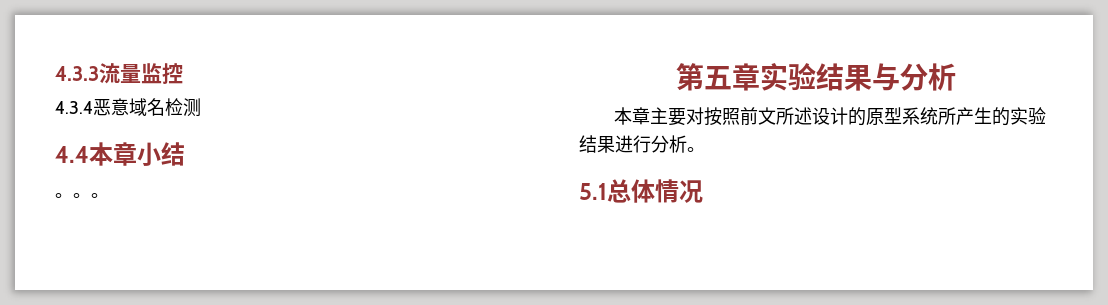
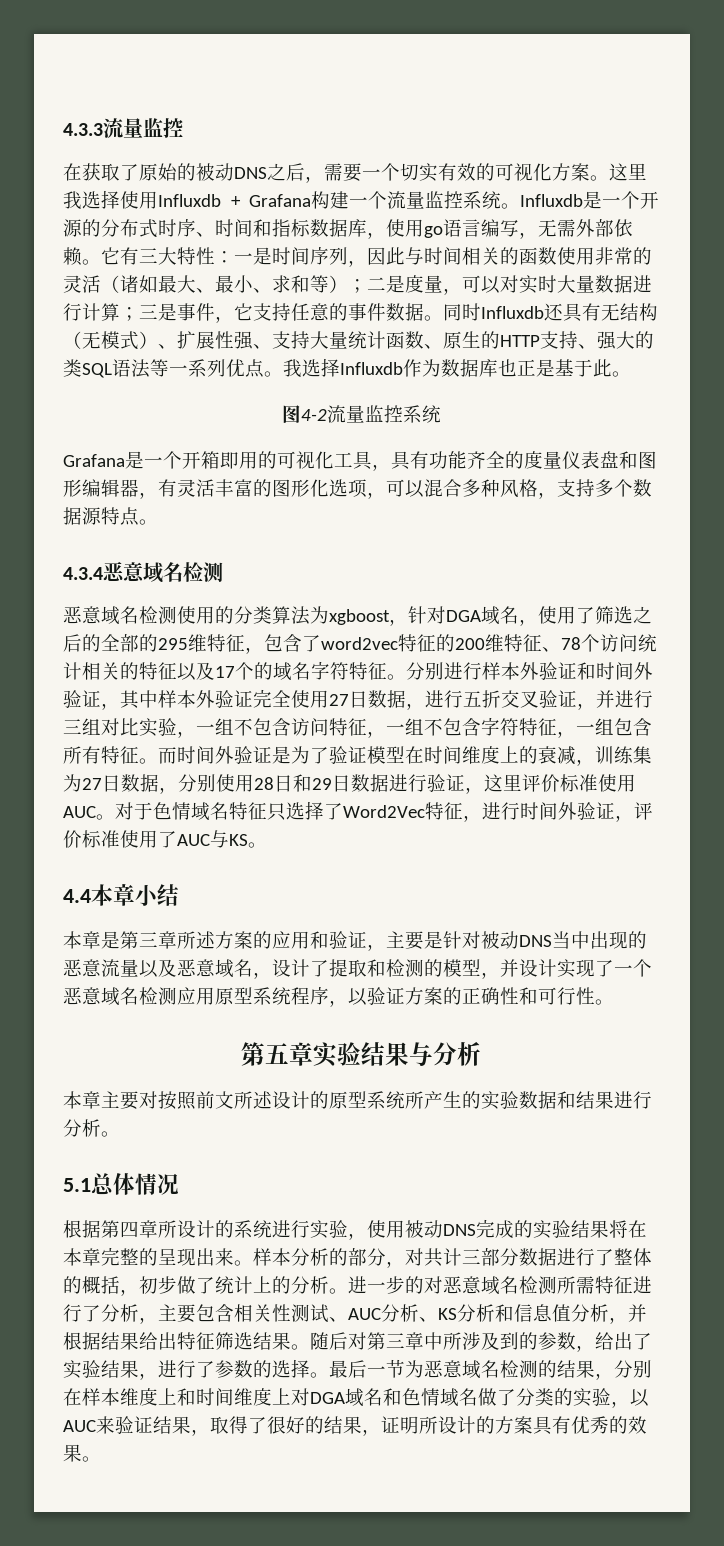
+ 在获取了原始的被动DNS之后，需要一个切实有效的可视化方案。这里我选择使用Influxdb + Grafana构建一个流量监控系统。Influxdb是一个开源的分布式时序、时间和指标数据库，使用go语言编写，无需外部依赖。它有三大特性：一是时间序列，因此与时间相关的函数使用非常的灵活（诸如最大、最小、求和等）；二是度量，可以对实时大量数据进行计算；三是事件，它支持任意的事件数据。同时Influxdb还具有无结构（无模式）、扩展性强、支持大量统计函数、原生的HTTP支持、强大的类SQL语法等一系列优点。我选择Influxdb作为数据库也正是基于此。
+ 图4-2流量监控系统
+ Grafana是一个开箱即用的可视化工具，具有功能齐全的度量仪表盘和图形编辑器，有灵活丰富的图形化选项，可以混合多种风格，支持多个数据源特点。
  4.3.4恶意域名检测
+ 恶意域名检测使用的分类算法为xgboost，针对DGA域名，使用了筛选之后的全部的295维特征，包含了word2vec特征的200维特征、78个访问统计相关的特征以及17个的域名字符特征。分别进行样本外验证和时间外验证，其中样本外验证完全使用27日数据，进行五折交叉验证，并进行三组对比实验，一组不包含访问特征，一组不包含字符特征，一组包含所有特征。而时间外验证是为了验证模型在时间维度上的衰减，训练集为27日数据，分别使用28日和29日数据进行验证，这里评价标准使用AUC。对于色情域名特征只选择了Word2Vec特征，进行时间外验证，评价标准使用了AUC与KS。
  4.4本章小结
- 。。。
+ 本章是第三章所述方案的应用和验证，主要是针对被动DNS当中出现的恶意流量以及恶意域名，设计了提取和检测的模型，并设计实现了一个恶意域名检测应用原型系统程序，以验证方案的正确性和可行性。
- 本章主要对按照前文所述设计的原型系统所产生的实验结果进行分析。
+ 本章主要对按照前文所述设计的原型系统所产生的实验数据和结果进行分析。
+ 根据第四章所设计的系统进行实验，使用被动DNS完成的实验结果将在本章完整的呈现出来。样本分析的部分，对共计三部分数据进行了整体的概括，初步做了统计上的分析。进一步的对恶意域名检测所需特征进行了分析，主要包含相关性测试、AUC分析、KS分析和信息值分析，并根据结果给出特征筛选结果。随后对第三章中所涉及到的参数，给出了实验结果，进行了参数的选择。最后一节为恶意域名检测的结果，分别在样本维度上和时间维度上对DGA域名和色情域名做了分类的实验，以AUC来验证结果，取得了很好的结果，证明所设计的方案具有优秀的效果。

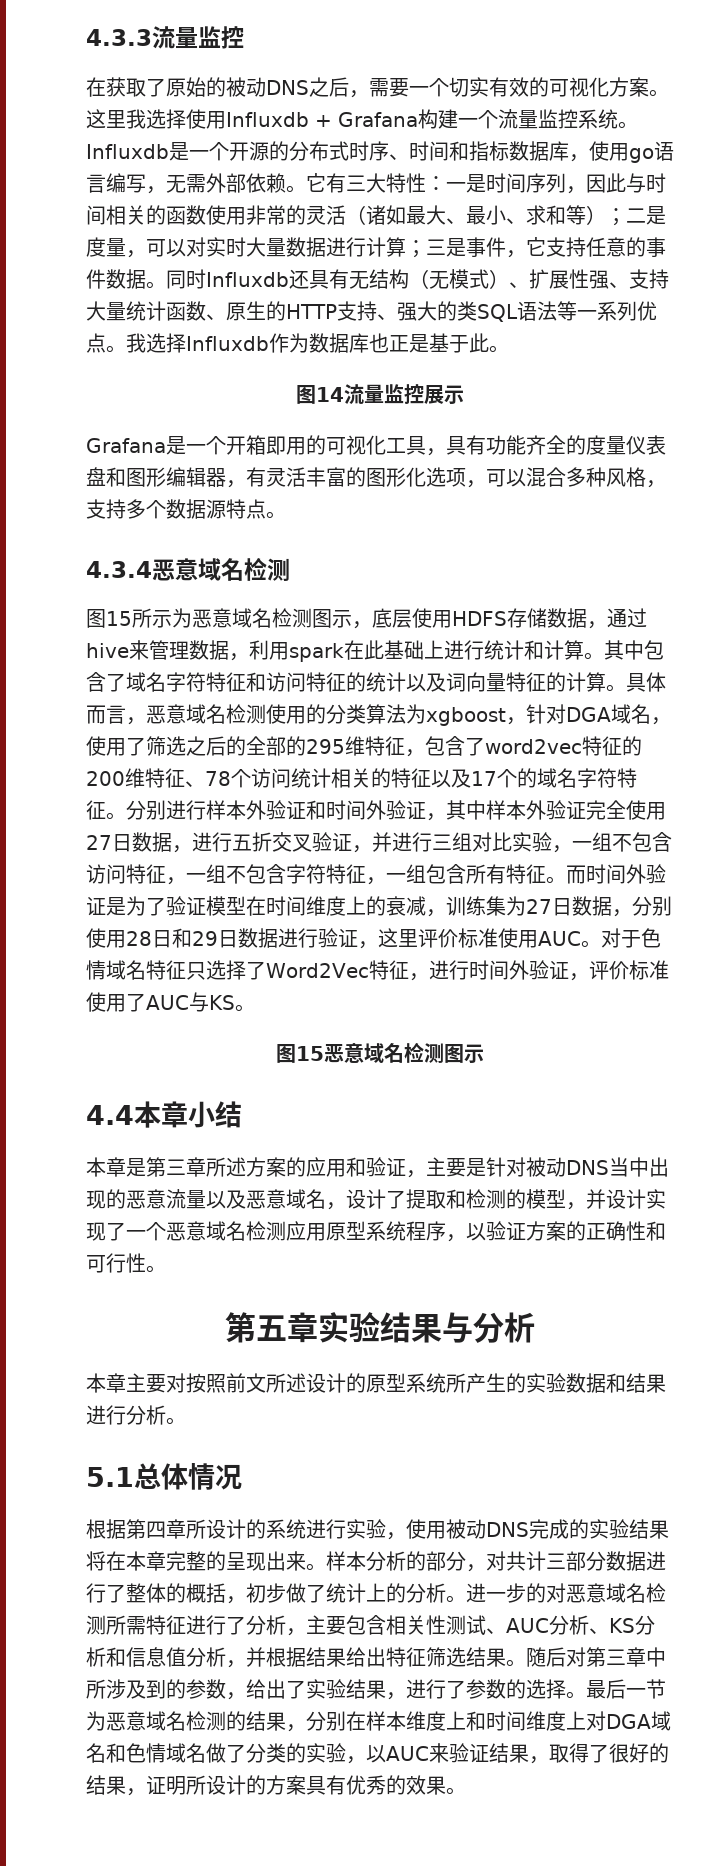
- 图4-2流量监控系统
+ 图14流量监控展示
- 恶意域名检测使用的分类算法为xgboost，针对DGA域名，使用了筛选之后的全部的295维特征，包含了word2vec特征的200维特征、78个访问统计相关的特征以及17个的域名字符特征。
+ 图15所示为恶意域名检测图示，底层使用HDFS存储数据，通过hive来管理数据，利用spark在此基础上进行统计和计算。其中包含了域名字符特征和访问特征的统计以及词向量特征的计算。具体而言，恶意域名检测使用的分类算法为xgboost，针对DGA域名，使用了筛选之后的全部的295维特征，包含了word2vec特征的200维特征、78个访问统计相关的特征以及17个的域名字符特征。
+ 图15恶意域名检测图示

